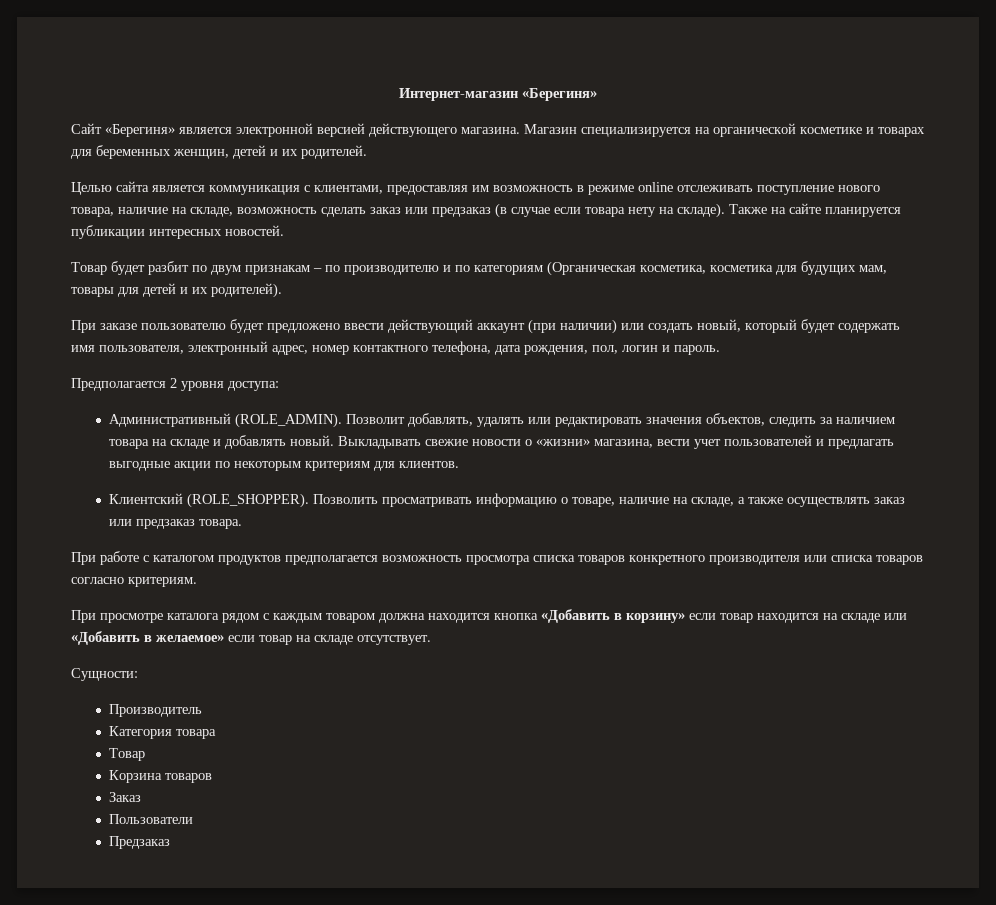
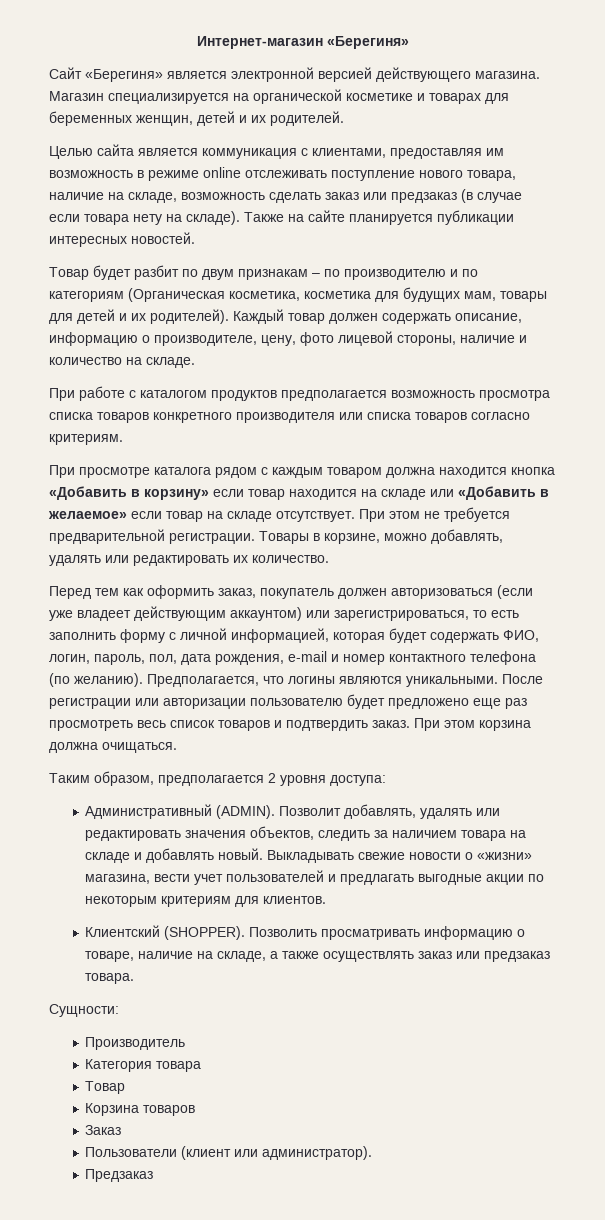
- Товар будет разбит по двум признакам – по производителю и по категориям (Органическая косметика, косметика для будущих мам, товары для детей и их родителей).
- При заказе пользователю будет предложено ввести действующий аккаунт (при наличии) или создать новый, который будет содержать имя пользователя, электронный адрес, номер контактного телефона, дата рождения, пол, логин и пароль.
- Предполагается 2 уровня доступа:
- Административный (ROLE_ADMIN). Позволит добавлять, удалять или редактировать значения объектов, следить за наличием товара на складе и добавлять новый. Выкладывать свежие новости о «жизни» магазина, вести учет пользователей и предлагать выгодные акции по некоторым критериям для клиентов.
- Клиентский (ROLE_SHOPPER). Позволить просматривать информацию о товаре, наличие на складе, а также осуществлять заказ или предзаказ товара.
+ Товар будет разбит по двум признакам – по производителю и по категориям (Органическая косметика, косметика для будущих мам, товары для детей и их родителей). Каждый товар должен содержать описание, информацию о производителе, цену, фото лицевой стороны, наличие и количество на складе.
+ При этом не требуется предварительной регистрации. Товары в корзине, можно добавлять, удалять или редактировать их количество.
+ Перед тем как оформить заказ, покупатель должен авторизоваться (если уже владеет действующим аккаунтом) или зарегистрироваться, то есть заполнить форму с личной информацией, которая будет содержать ФИО, логин, пароль, пол, дата рождения, e-mail и номер контактного телефона (по желанию). Предполагается, что логины являются уникальными. После регистрации или авторизации пользователю будет предложено еще раз просмотреть весь список товаров и подтвердить заказ. При этом корзина должна очищаться.
+ Таким образом, предполагается 2 уровня доступа:
+ Административный (ADMIN). Позволит добавлять, удалять или редактировать значения объектов, следить за наличием товара на складе и добавлять новый. Выкладывать свежие новости о «жизни» магазина, вести учет пользователей и предлагать выгодные акции по некоторым критериям для клиентов.
+ Клиентский (SHOPPER). Позволить просматривать информацию о товаре, наличие на складе, а также осуществлять заказ или предзаказ товара.
- Пользователи
+ Пользователи (клиент или администратор).

